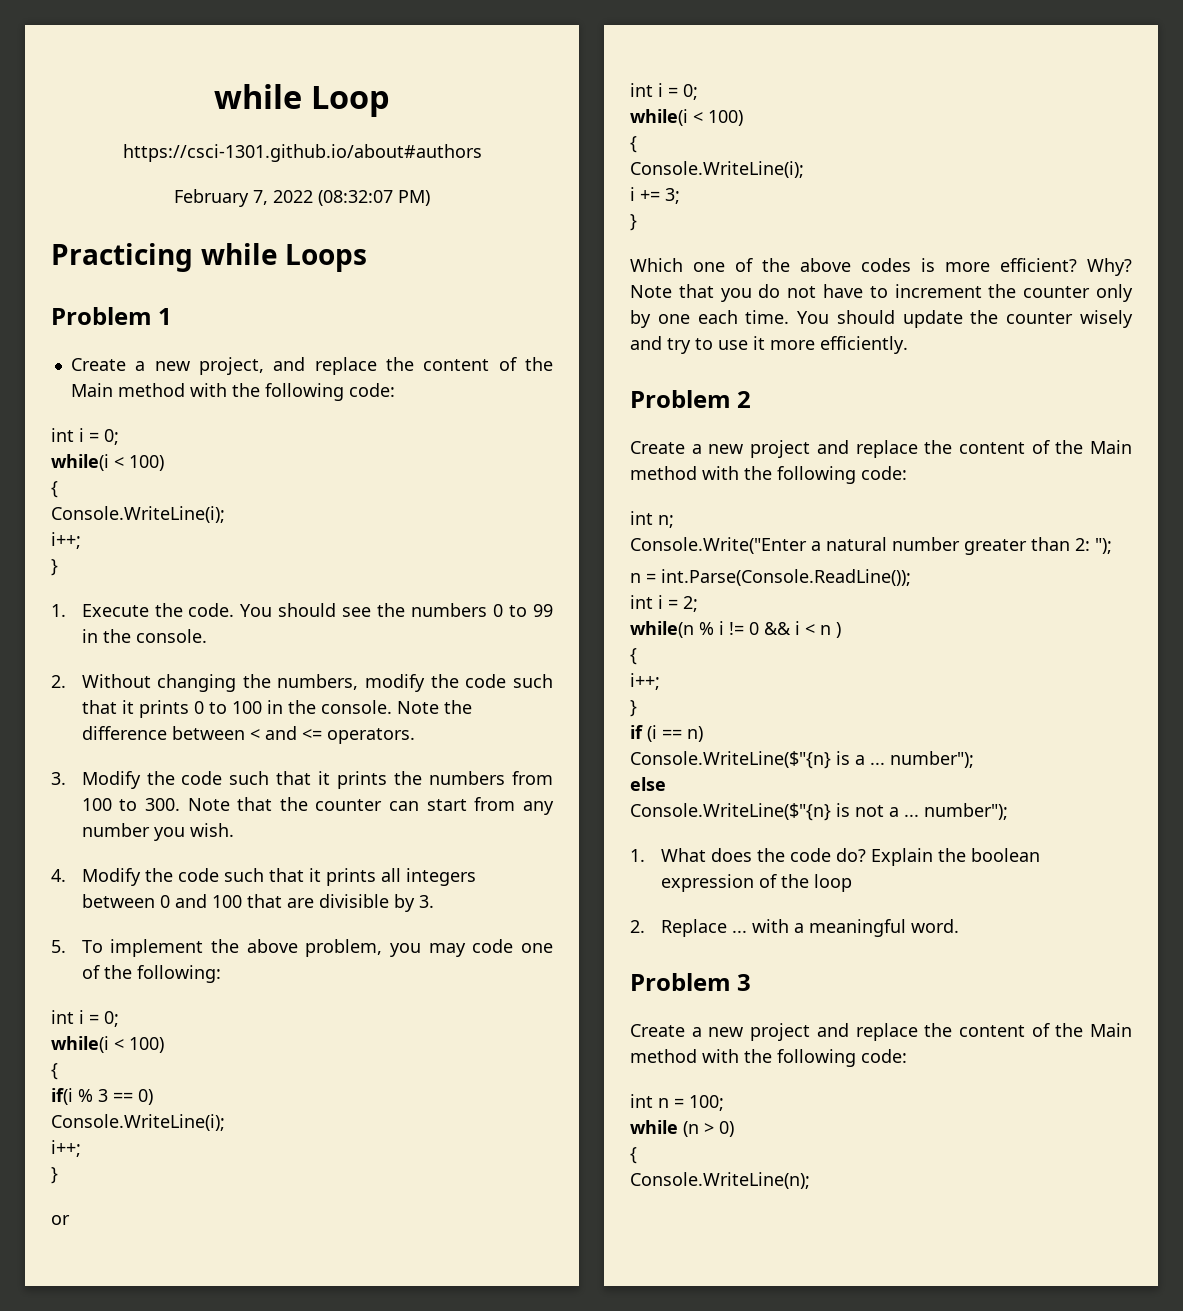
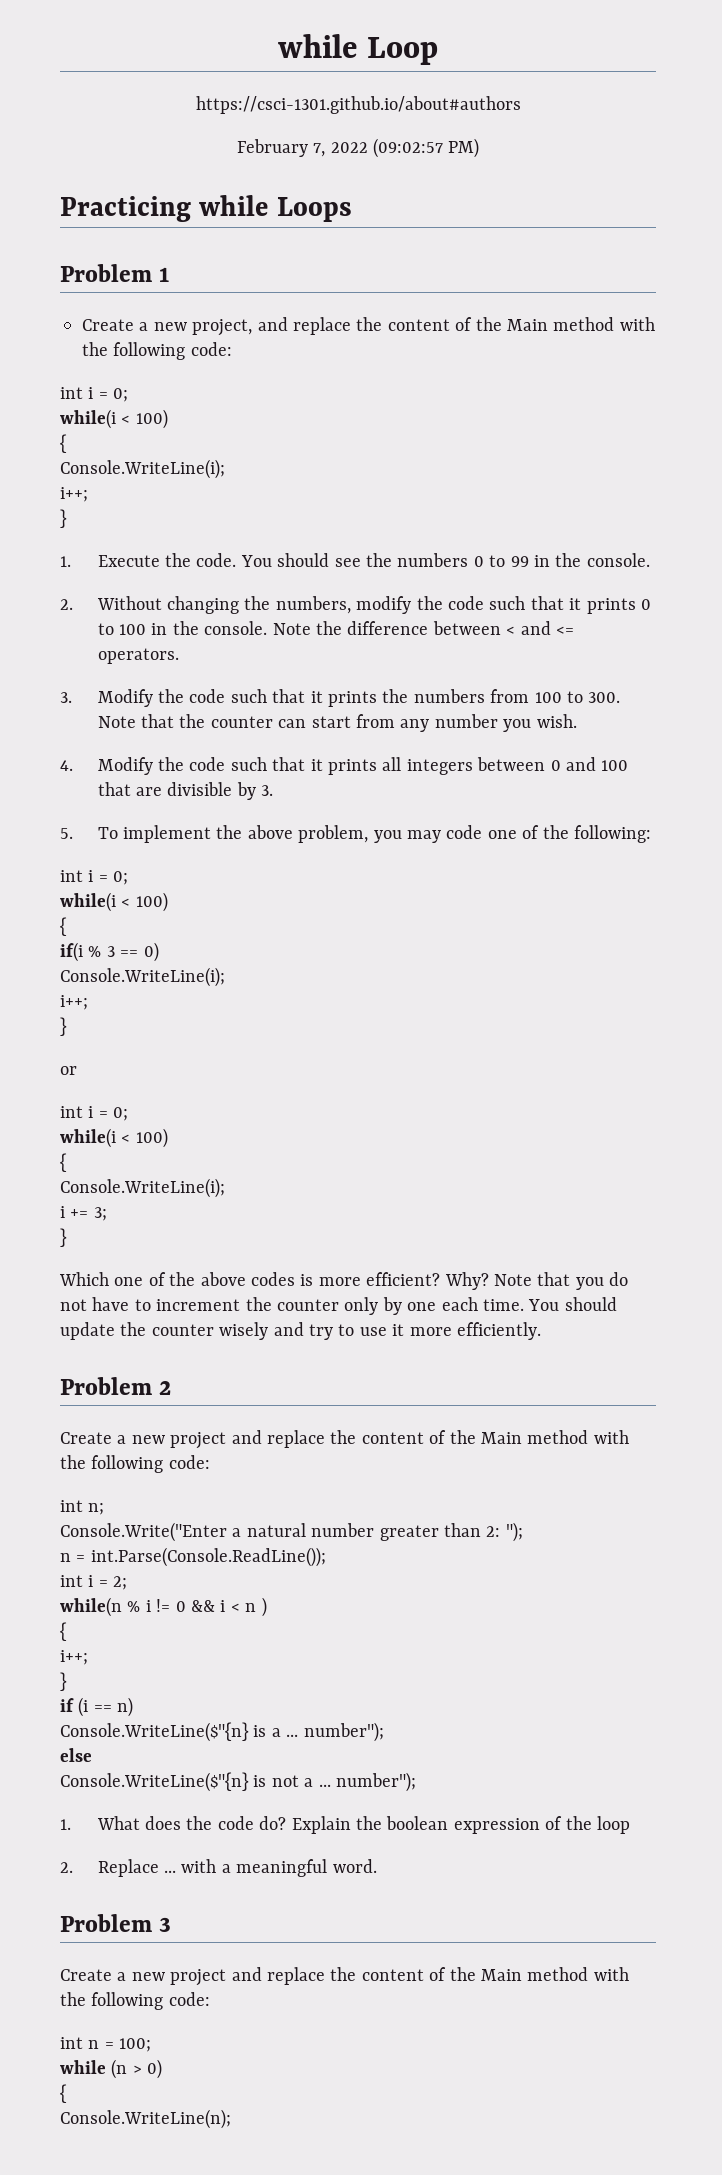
- February 7, 2022 (08:32:07 PM)
+ February 7, 2022 (09:02:57 PM)

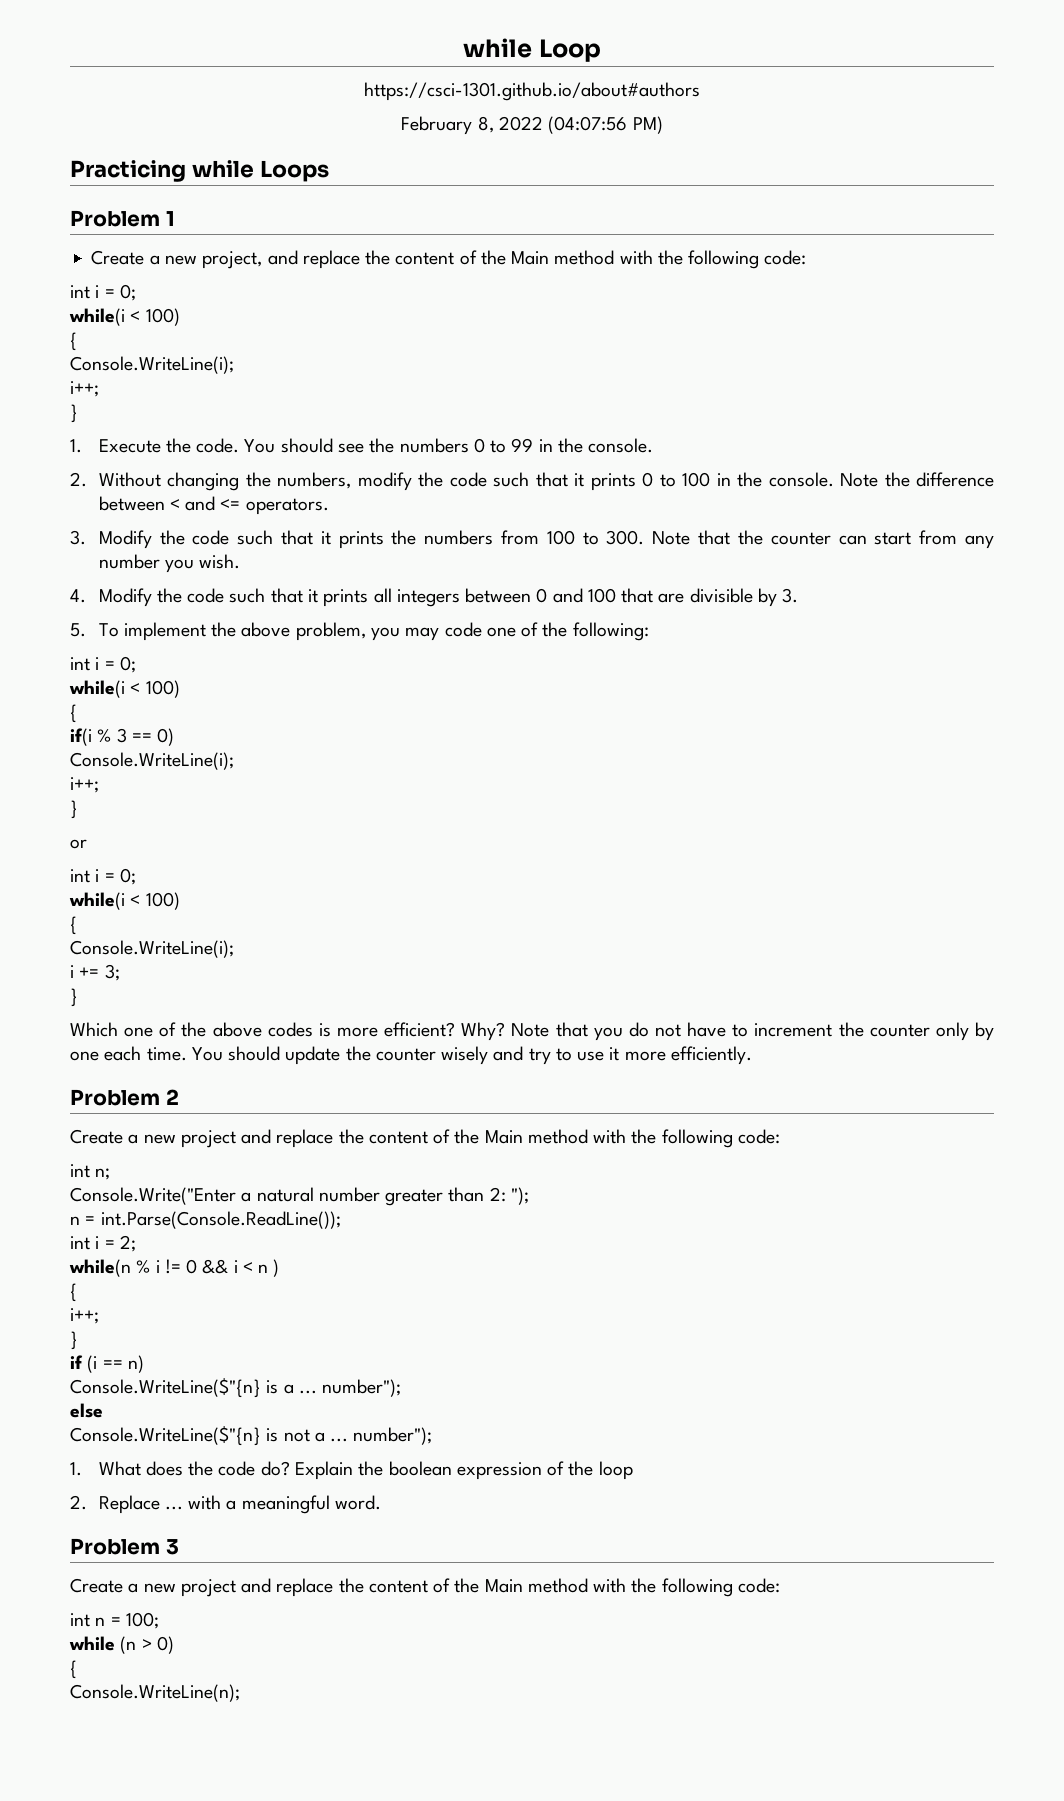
- February 7, 2022 (09:02:57 PM)
+ February 8, 2022 (04:07:56 PM)

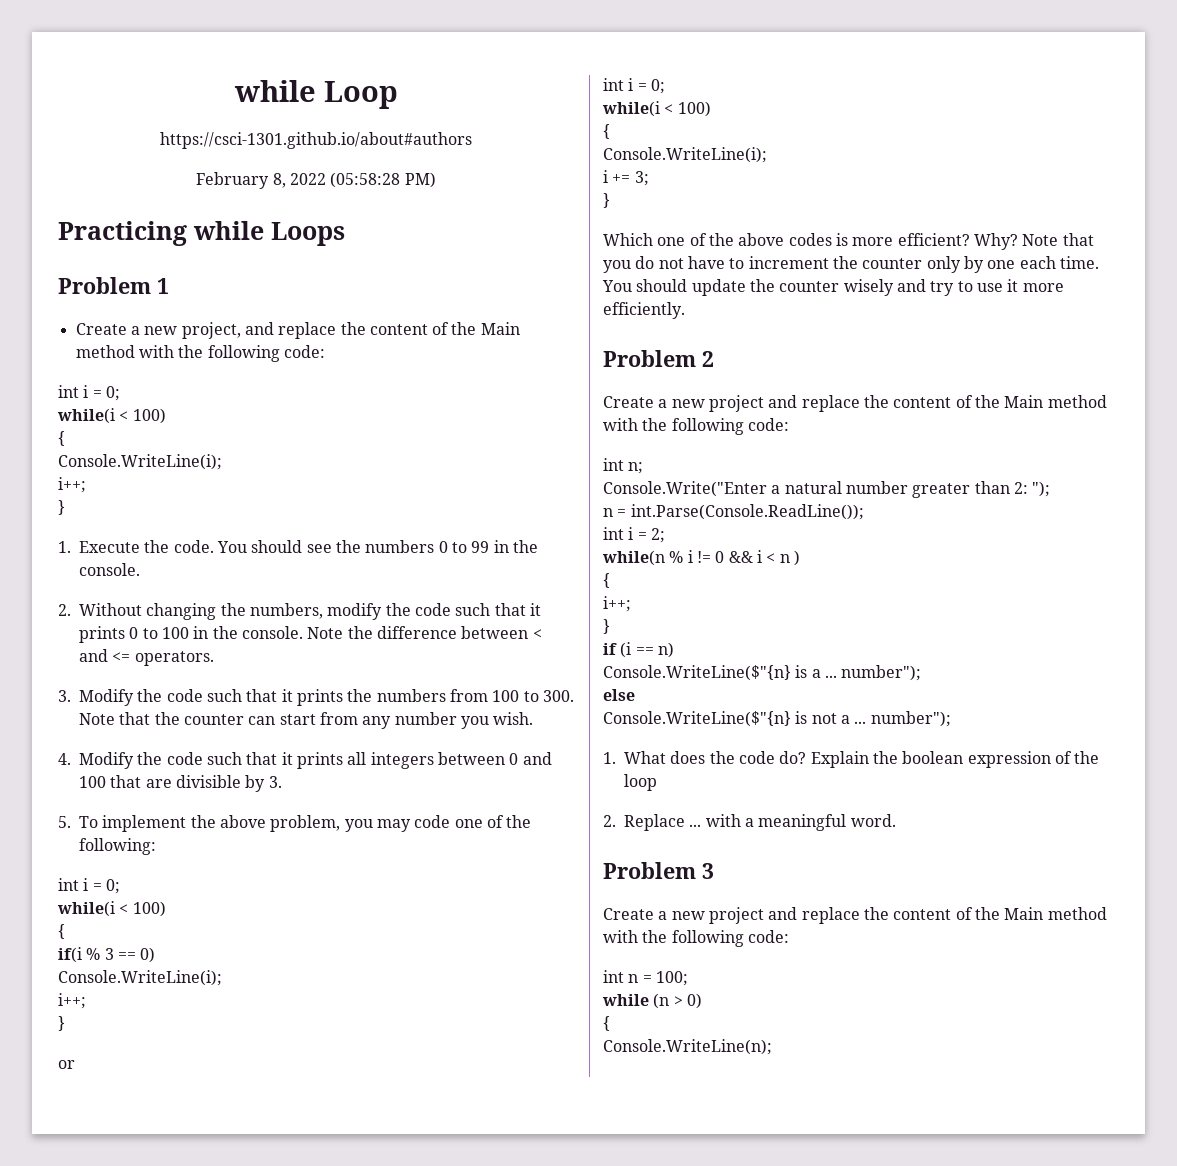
- February 8, 2022 (04:07:56 PM)
+ February 8, 2022 (05:58:28 PM)

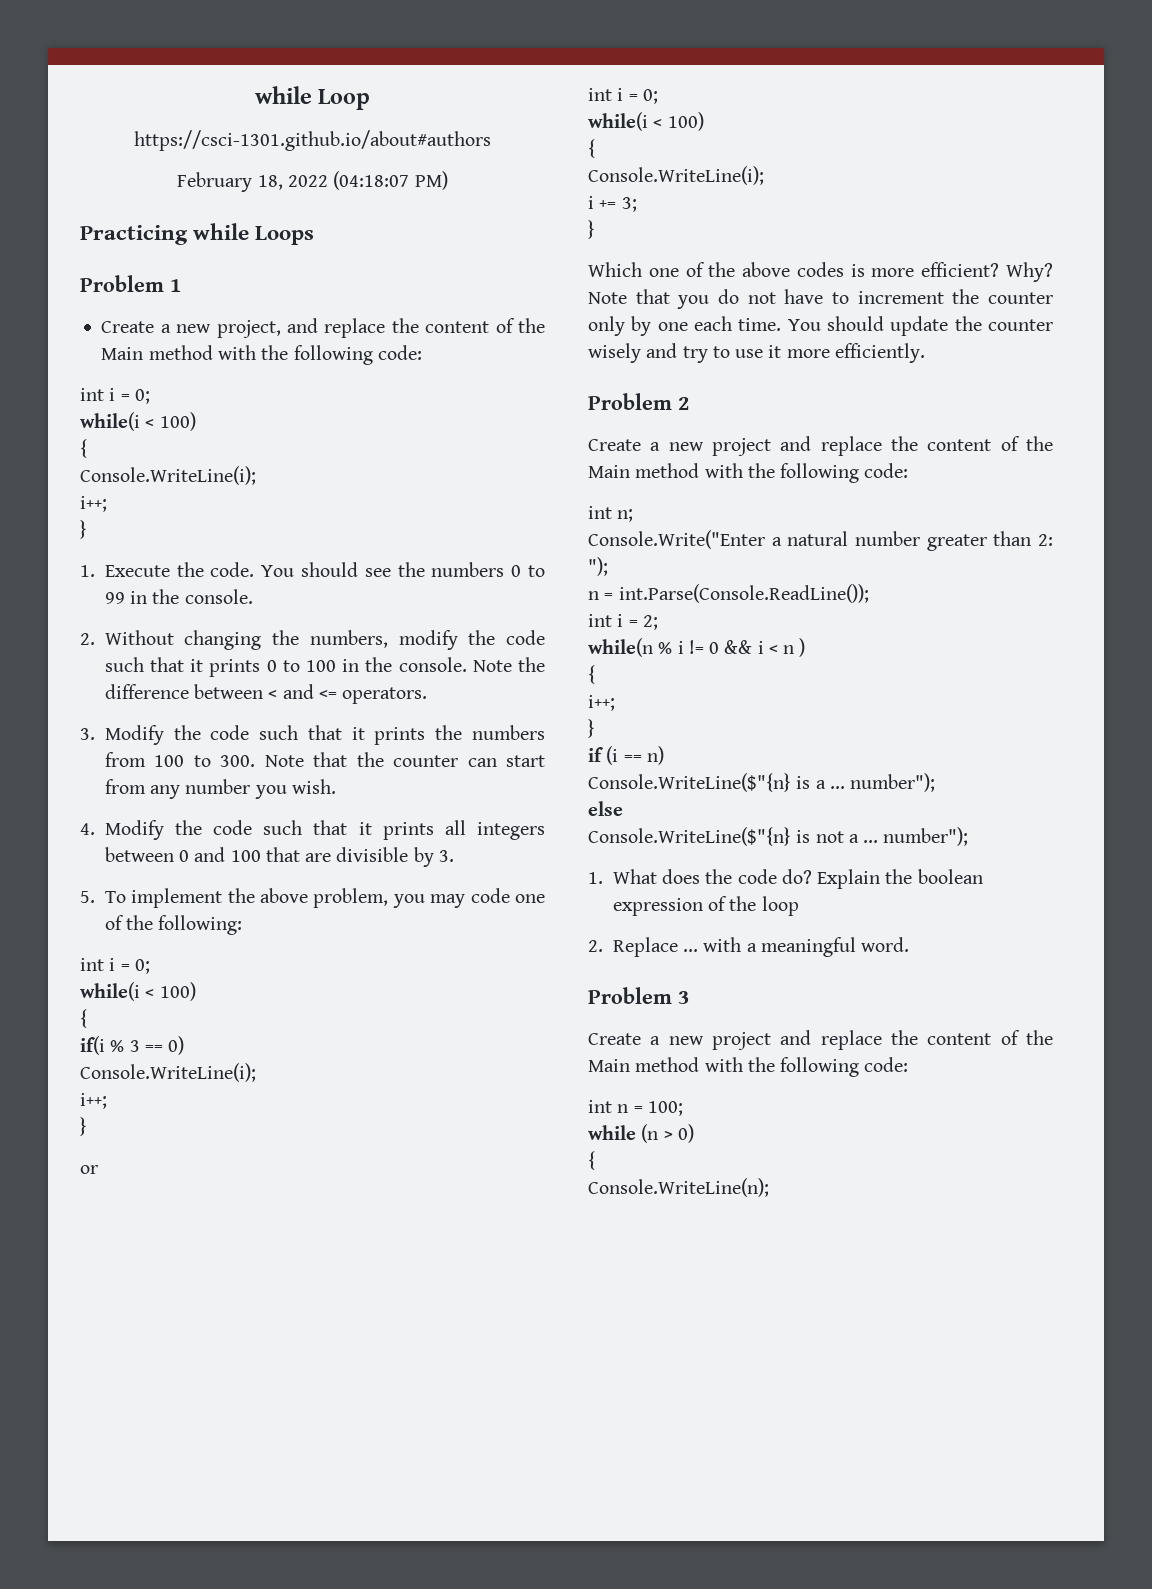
- February 8, 2022 (05:58:28 PM)
+ February 18, 2022 (04:18:07 PM)

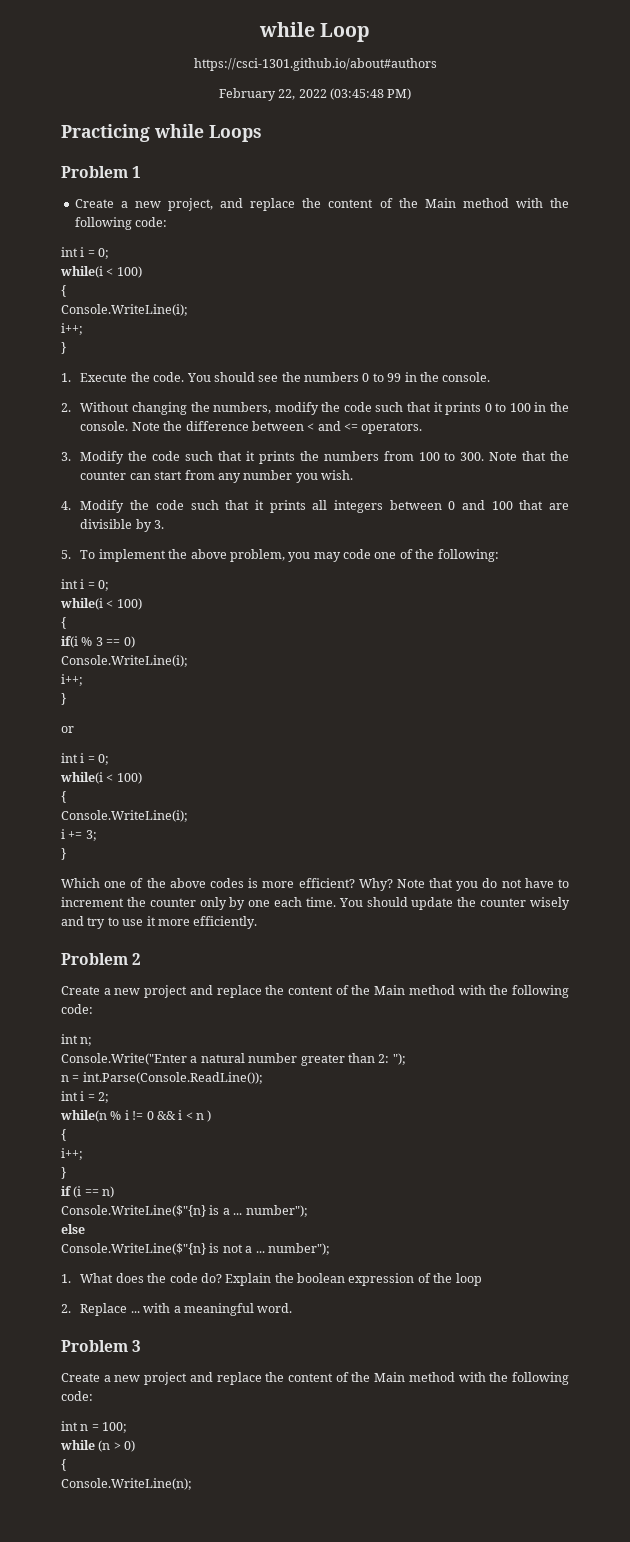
- February 18, 2022 (04:18:07 PM)
+ February 22, 2022 (03:45:48 PM)

